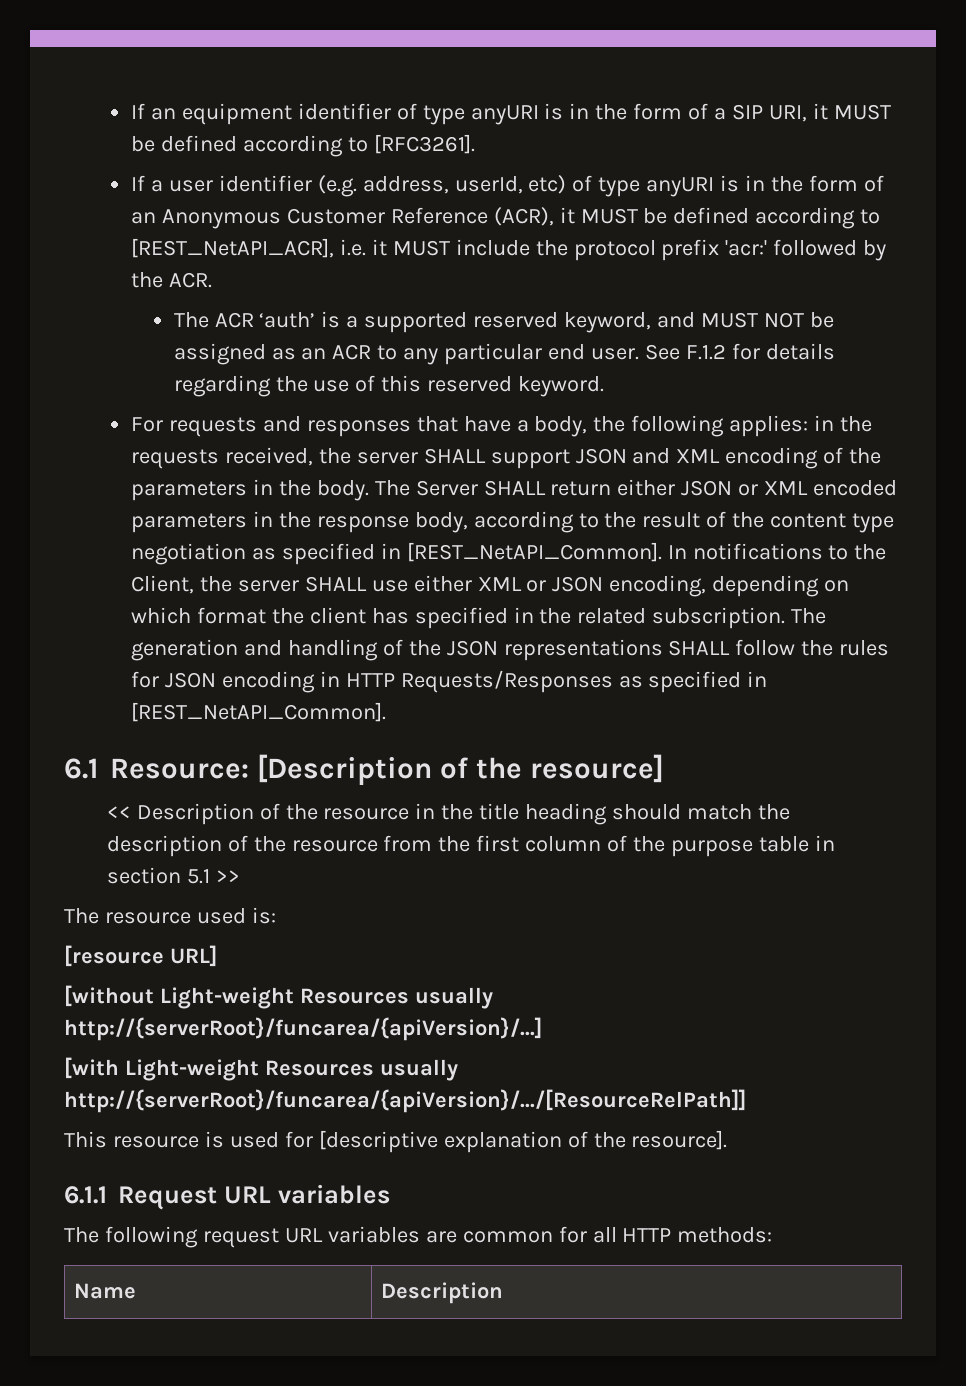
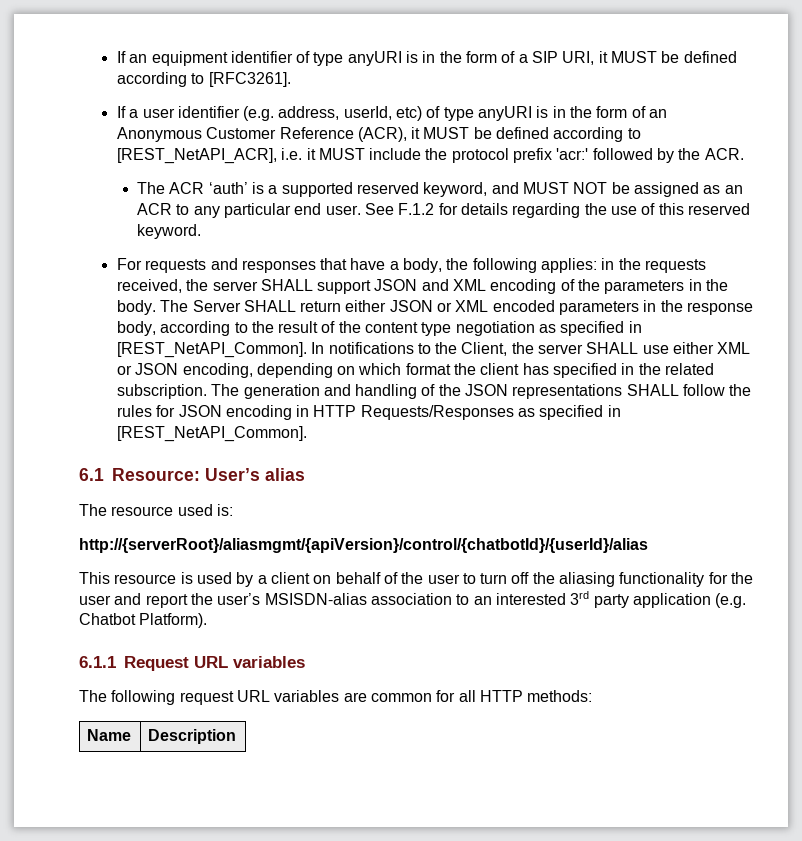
- 6.1 Resource: [Description of the resource]
- << Description of the resource in the title heading should match the description of the resource from the first column of the purpose table in section 5.1 >>
+ 6.1 Resource: User’s alias
  The resource used is:
- [resource URL]
- [without Light-weight Resources usually http://{serverRoot}/funcarea/{apiVersion}/...]
- [with Light-weight Resources usually http://{serverRoot}/funcarea/{apiVersion}/.../[ResourceRelPath]]
- This resource is used for [descriptive explanation of the resource].
+ http://{serverRoot}/aliasmgmt/{apiVersion}/control/{chatbotId}/{userId}/alias
+ This resource is used by a client on behalf of the user to turn off the aliasing functionality for the user and report the user’s MSISDN-alias association to an interested 3rd party application (e.g. Chatbot Platform).

